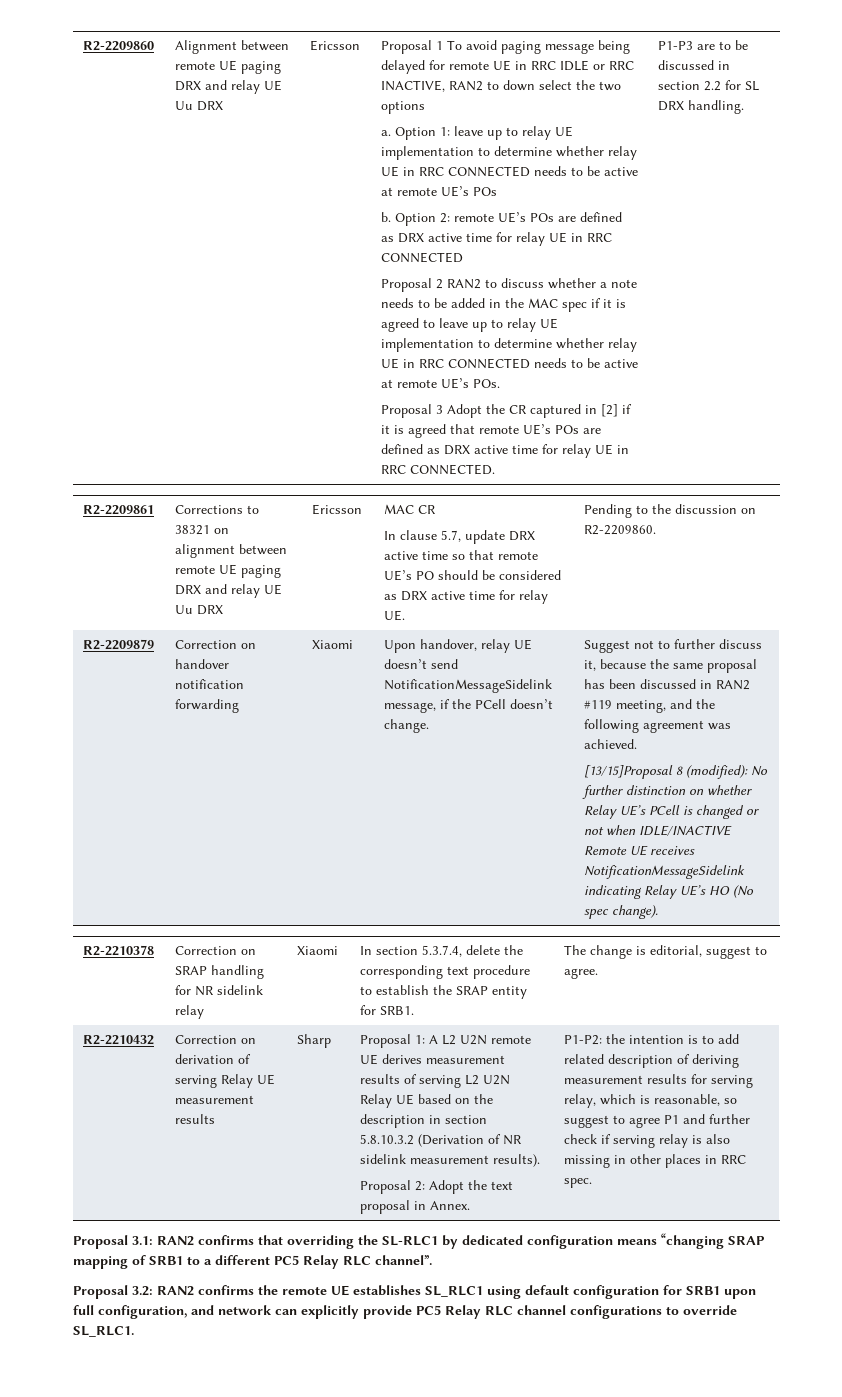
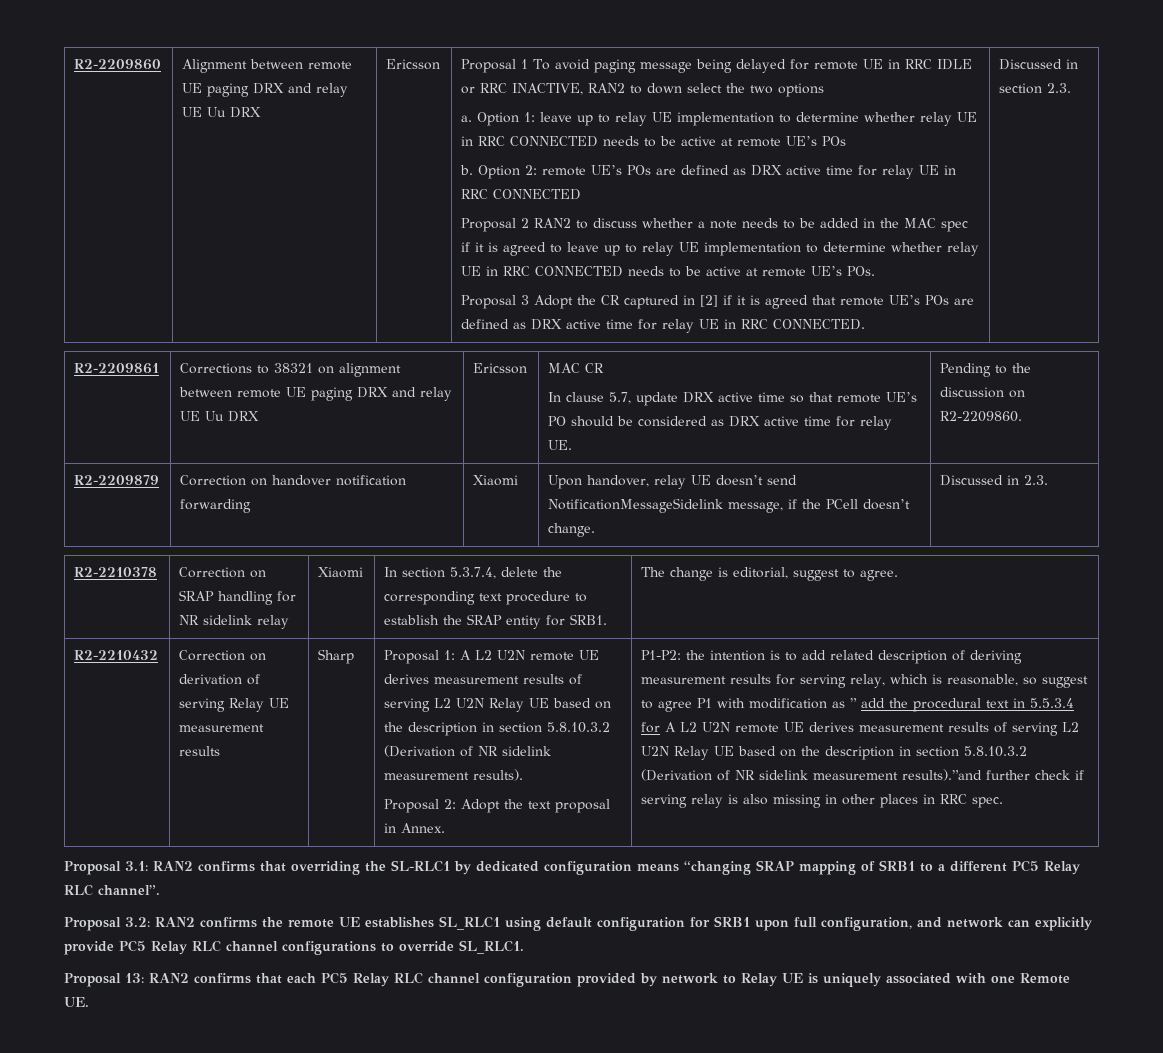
- P1-P3 are to be discussed in section 2.2 for SL DRX handling.
+ Discussed in section 2.3.
- Suggest not to further discuss it, because the same proposal has been discussed in RAN2 #119 meeting, and the following agreement was achieved.
- [13/15]Proposal 8 (modified): No further distinction on whether Relay UE’s PCell is changed or not when IDLE/INACTIVE Remote UE receives NotificationMessageSidelink indicating Relay UE’s HO (No spec change).
+ Discussed in 2.3.
- P1-P2: the intention is to add related description of deriving measurement results for serving relay, which is reasonable, so suggest to agree P1 and further check if serving relay is also missing in other places in RRC spec.
+ P1-P2: the intention is to add related description of deriving measurement results for serving relay, which is reasonable, so suggest to agree P1 with modification as ” add the procedural text in 5.5.3.4 for A L2 U2N remote UE derives measurement results of serving L2 U2N Relay UE based on the description in section 5.8.10.3.2 (Derivation of NR sidelink measurement results).”and further check if serving relay is also missing in other places in RRC spec.
+ Proposal 13: RAN2 confirms that each PC5 Relay RLC channel configuration provided by network to Relay UE is uniquely associated with one Remote UE.

